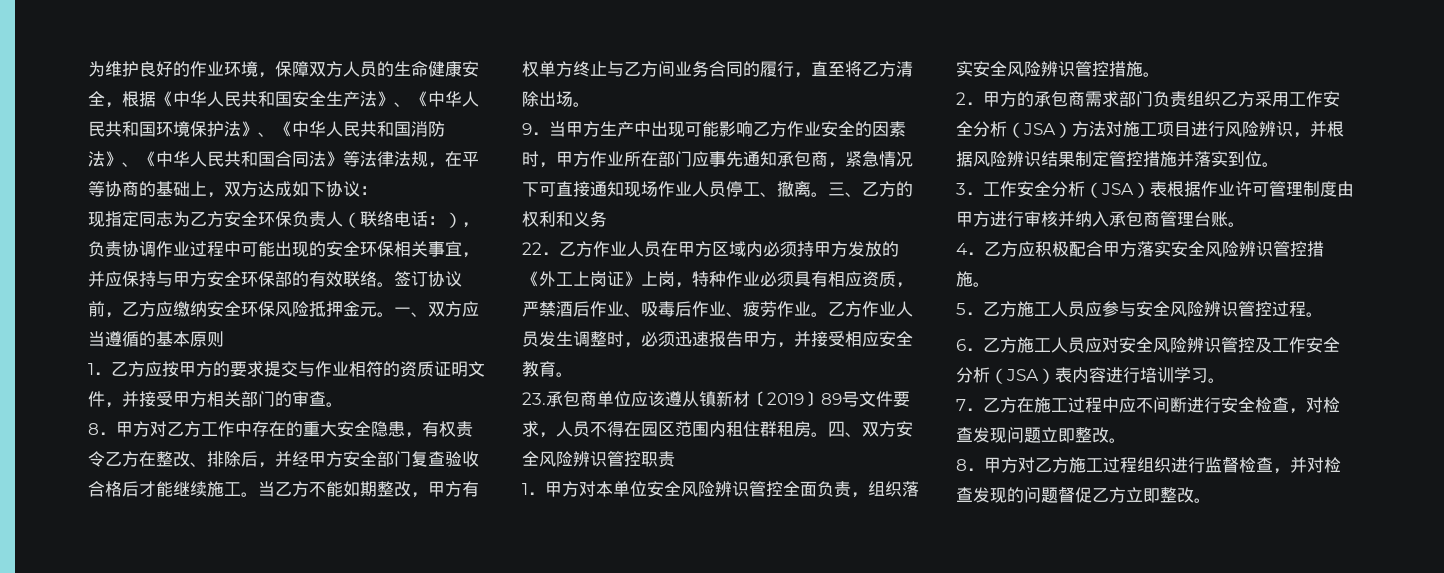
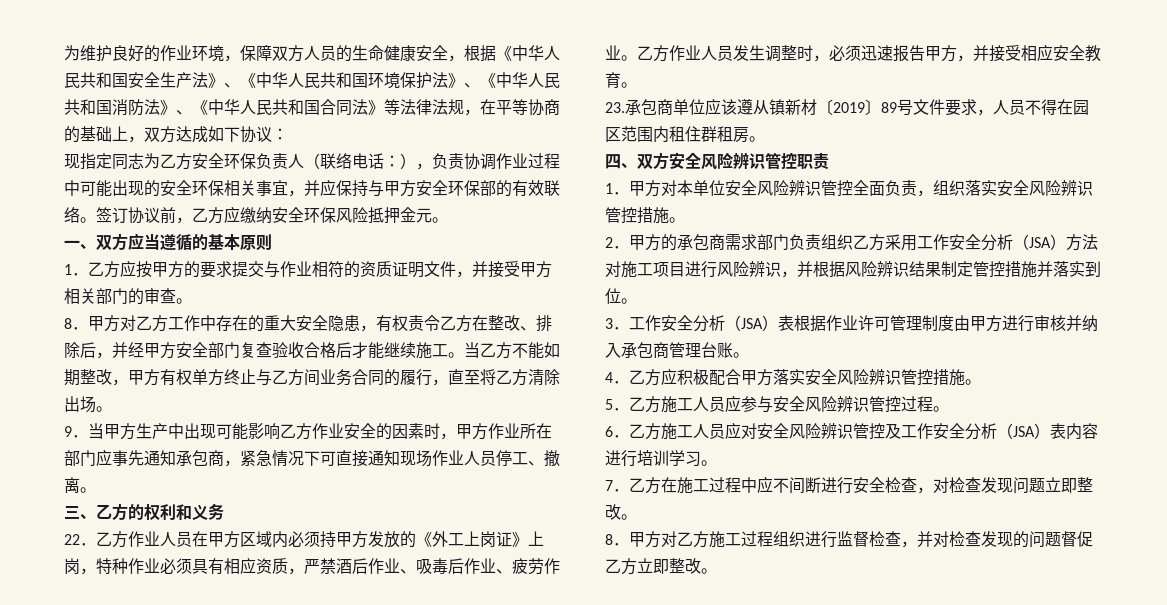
- 签订协议前，乙方应缴纳安全环保风险抵押金元。一、双方应当遵循的基本原则
+ 签订协议前，乙方应缴纳安全环保风险抵押金元。
+ 一、双方应当遵循的基本原则
- 9．当甲方生产中出现可能影响乙方作业安全的因素时，甲方作业所在部门应事先通知承包商，紧急情况下可直接通知现场作业人员停工、撤离。三、乙方的权利和义务
+ 9．当甲方生产中出现可能影响乙方作业安全的因素时，甲方作业所在部门应事先通知承包商，紧急情况下可直接通知现场作业人员停工、撤离。
+ 三、乙方的权利和义务
- 23.承包商单位应该遵从镇新材〔2019〕89号文件要求，人员不得在园区范围内租住群租房。四、双方安全风险辨识管控职责
+ 23.承包商单位应该遵从镇新材〔2019〕89号文件要求，人员不得在园区范围内租住群租房。
+ 四、双方安全风险辨识管控职责

